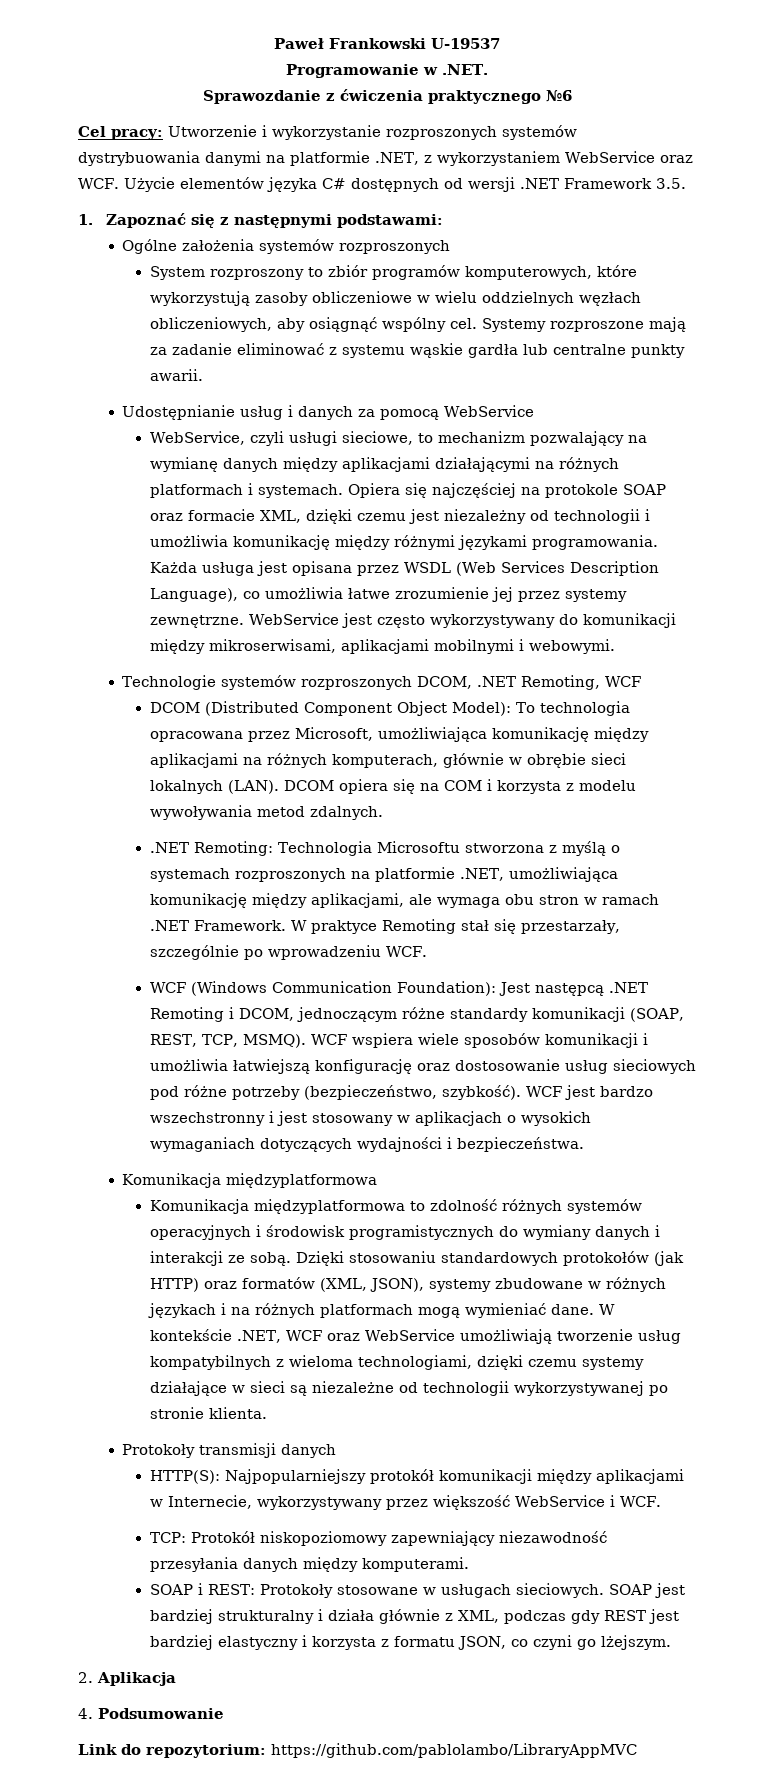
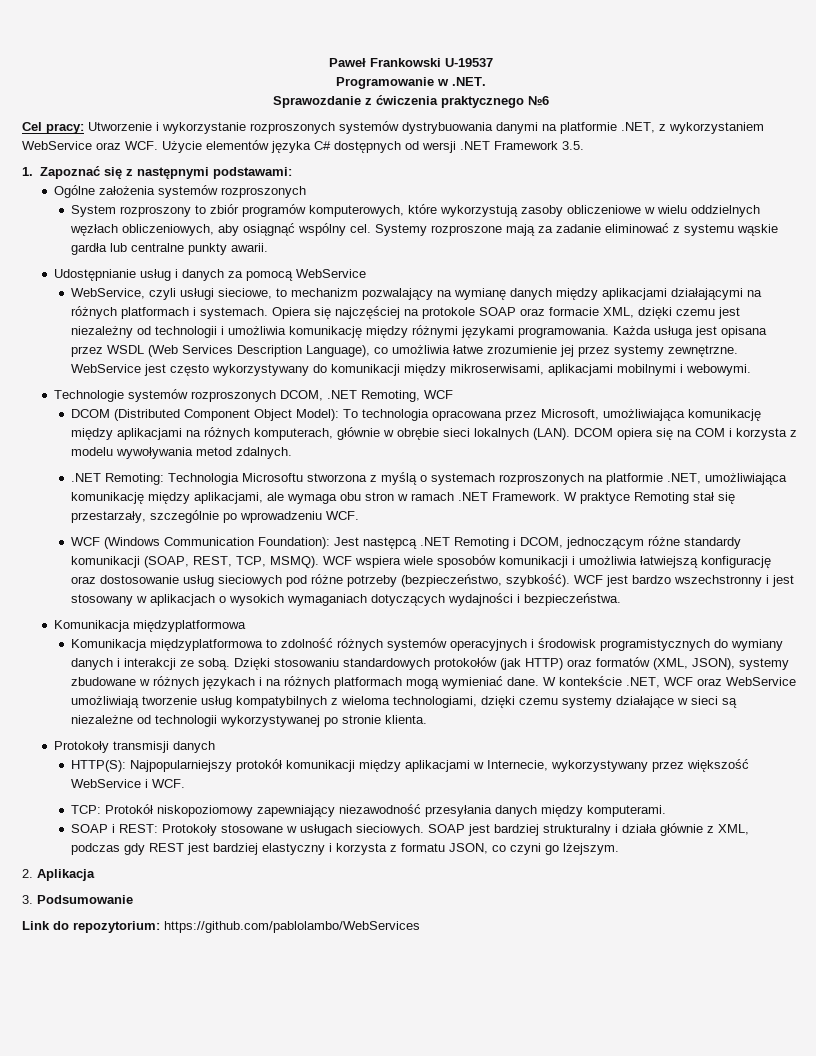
- 4. Podsumowanie
+ 3. Podsumowanie
- Link do repozytorium: https://github.com/pablolambo/LibraryAppMVC
+ Link do repozytorium: https://github.com/pablolambo/WebServices

